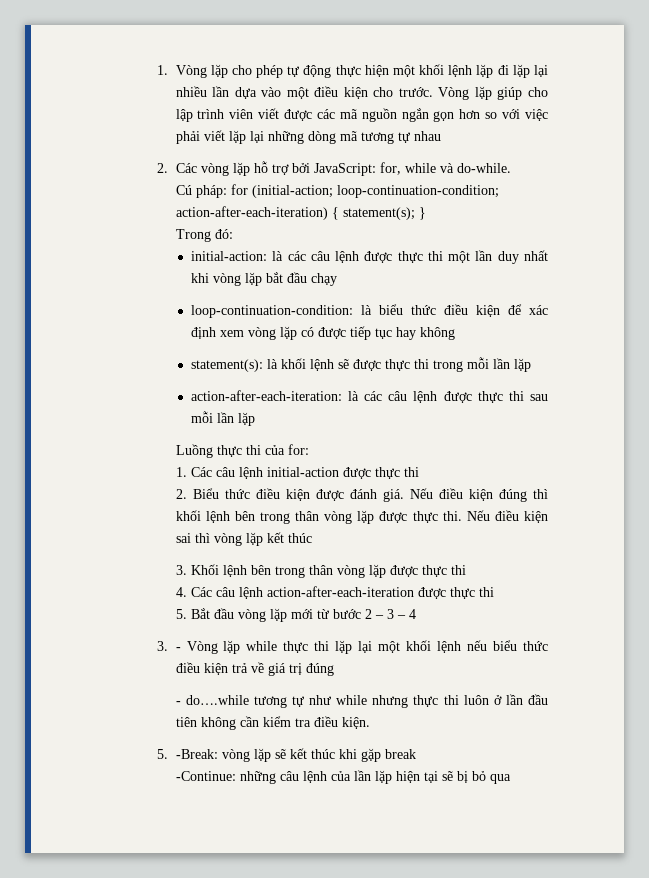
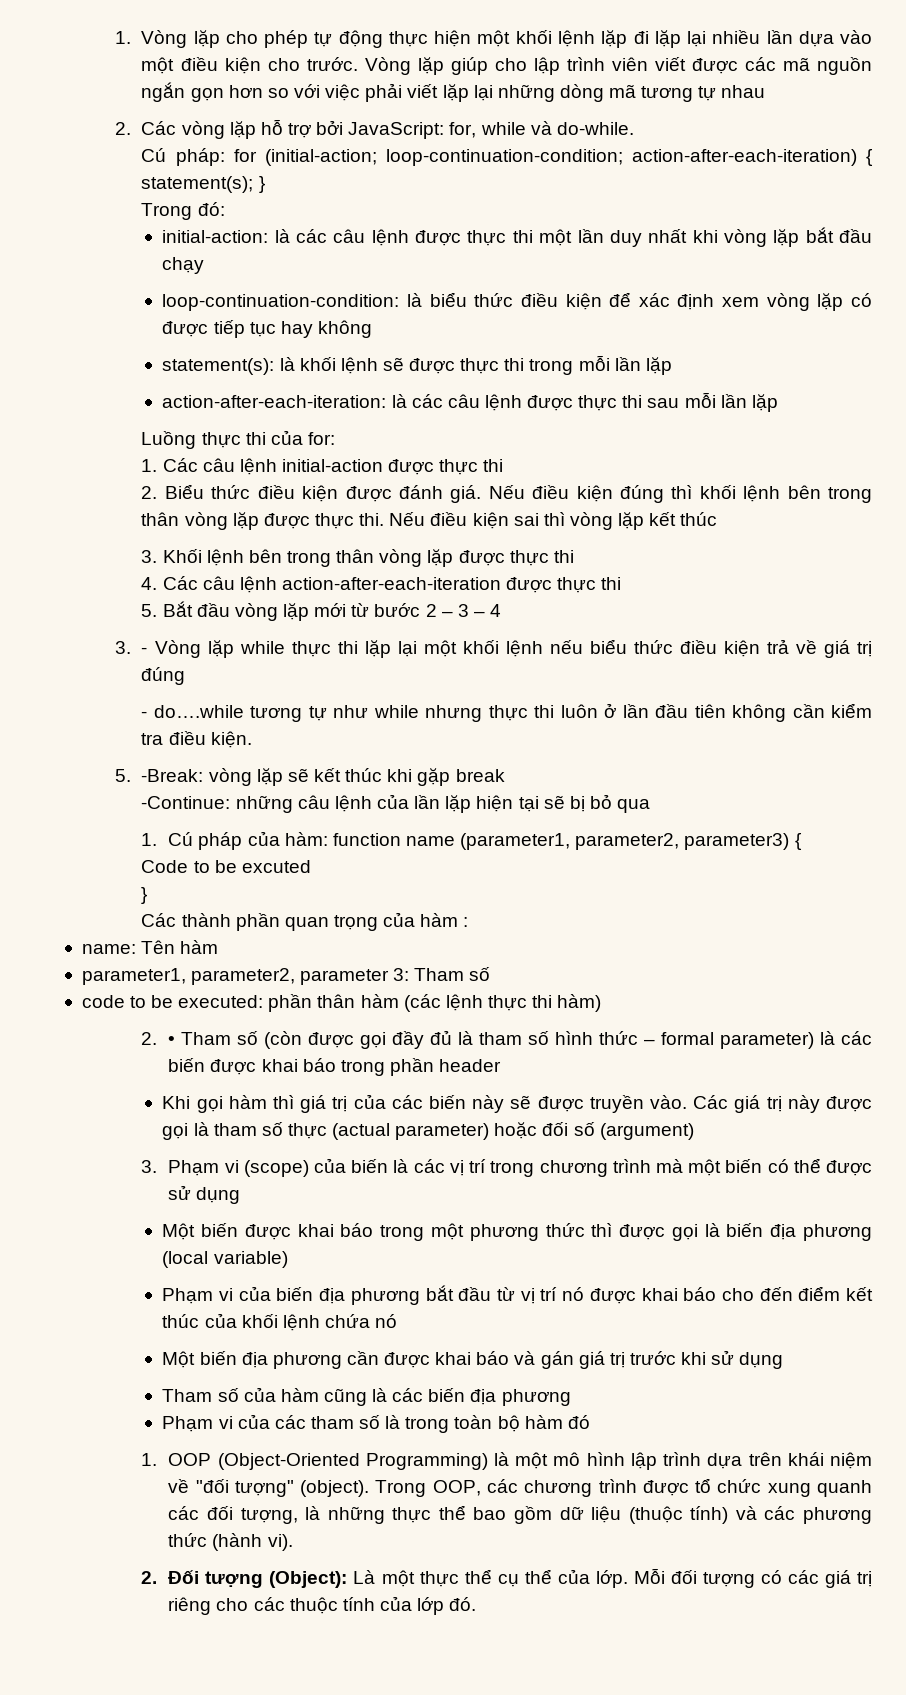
+ 1. Cú pháp của hàm: function name (parameter1, parameter2, parameter3) {
+ Code to be excuted
+ }
+ Các thành phần quan trọng của hàm :
+ name: Tên hàm
+ parameter1, parameter2, parameter 3: Tham số
+ code to be executed: phần thân hàm (các lệnh thực thi hàm)
+ 2. • Tham số (còn được gọi đầy đủ là tham số hình thức – formal parameter) là các biến được khai báo trong phần header
+ Khi gọi hàm thì giá trị của các biến này sẽ được truyền vào. Các giá trị này được gọi là tham số thực (actual parameter) hoặc đối số (argument)
+ 3. Phạm vi (scope) của biến là các vị trí trong chương trình mà một biến có thể được sử dụng
+ Một biến được khai báo trong một phương thức thì được gọi là biến địa phương (local variable)
+ Phạm vi của biến địa phương bắt đầu từ vị trí nó được khai báo cho đến điểm kết thúc của khối lệnh chứa nó
+ Một biến địa phương cần được khai báo và gán giá trị trước khi sử dụng
+ Tham số của hàm cũng là các biến địa phương
+ Phạm vi của các tham số là trong toàn bộ hàm đó
+ 1. OOP (Object-Oriented Programming) là một mô hình lập trình dựa trên khái niệm về "đối tượng" (object). Trong OOP, các chương trình được tổ chức xung quanh các đối tượng, là những thực thể bao gồm dữ liệu (thuộc tính) và các phương thức (hành vi).
+ 2. Đối tượng (Object): Là một thực thể cụ thể của lớp. Mỗi đối tượng có các giá trị riêng cho các thuộc tính của lớp đó.

